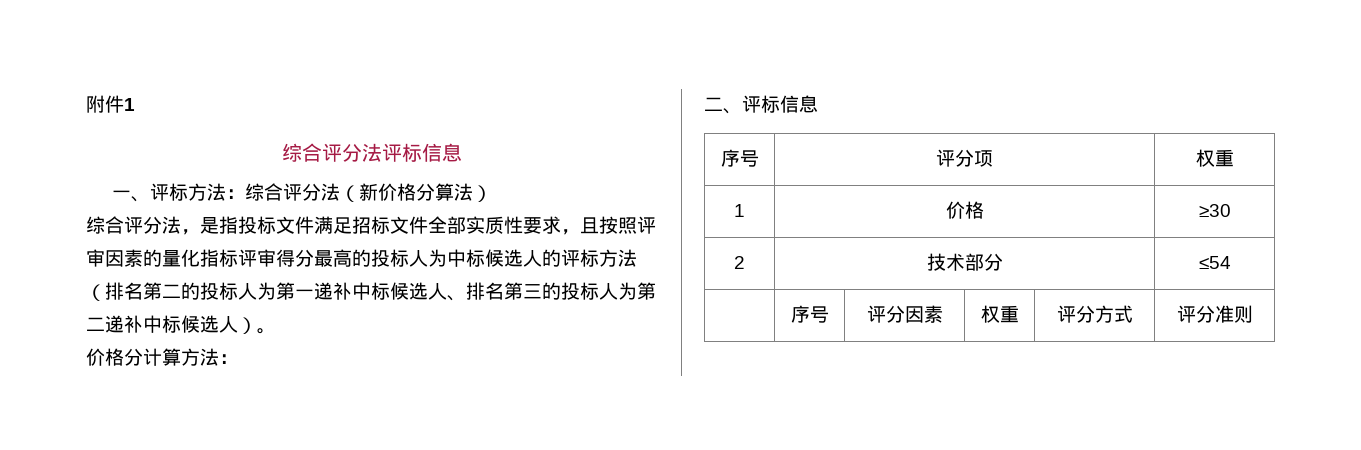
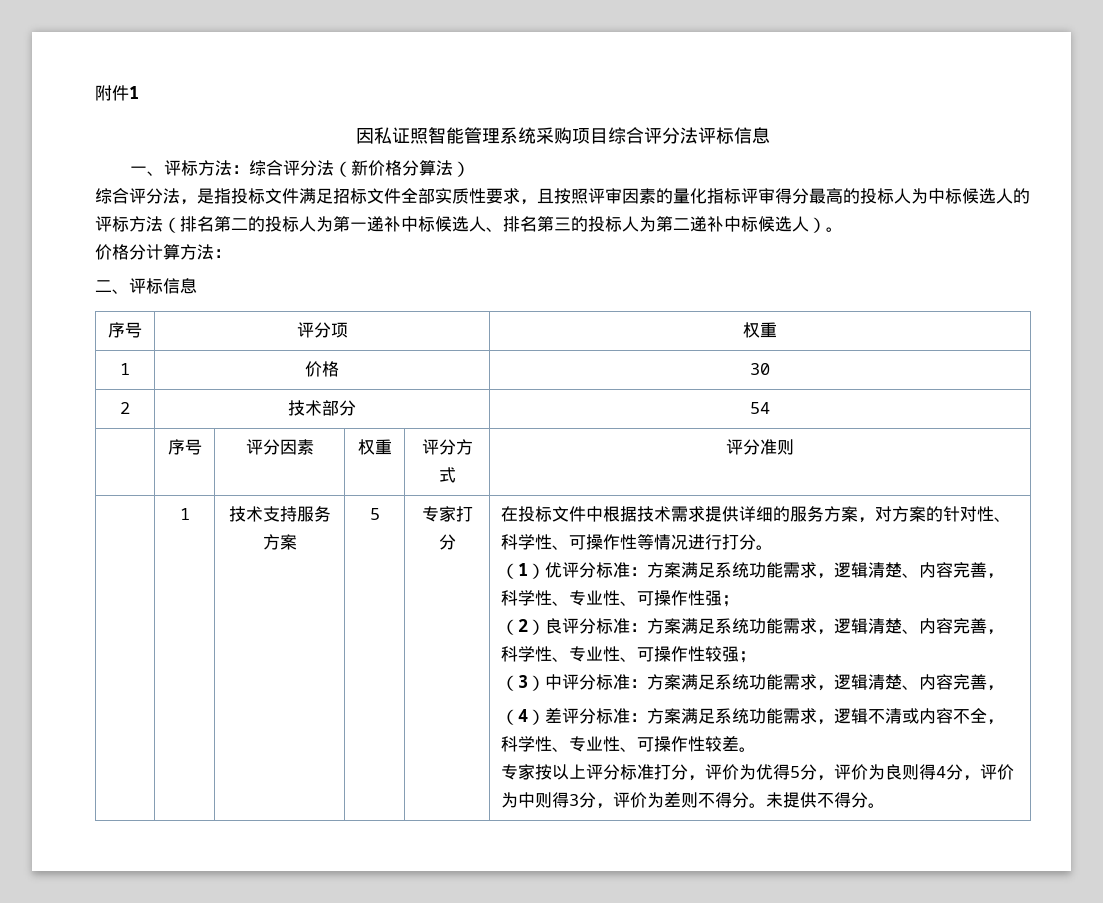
- 综合评分法评标信息
+ 因私证照智能管理系统采购项目综合评分法评标信息
- 1 | 价格 | ≥30
+ 1 | 价格 | 30
- 2 | 技术部分 | ≤54
+ 2 | 技术部分 | 54
+ 1 | 技术支持服务方案 | 5 | 专家打分 | 在投标文件中根据技术需求提供详细的服务方案，对方案的针对性、科学性、可操作性等情况进行打分。
+ （1）优评分标准：方案满足系统功能需求，逻辑清楚、内容完善，科学性、专业性、可操作性强；
+ （2）良评分标准：方案满足系统功能需求，逻辑清楚、内容完善，科学性、专业性、可操作性较强；
+ （3）中评分标准：方案满足系统功能需求，逻辑清楚、内容完善，
+ （4）差评分标准：方案满足系统功能需求，逻辑不清或内容不全，科学性、专业性、可操作性较差。
+ 专家按以上评分标准打分，评价为优得5分，评价为良则得4分，评价为中则得3分，评价为差则不得分。未提供不得分。

